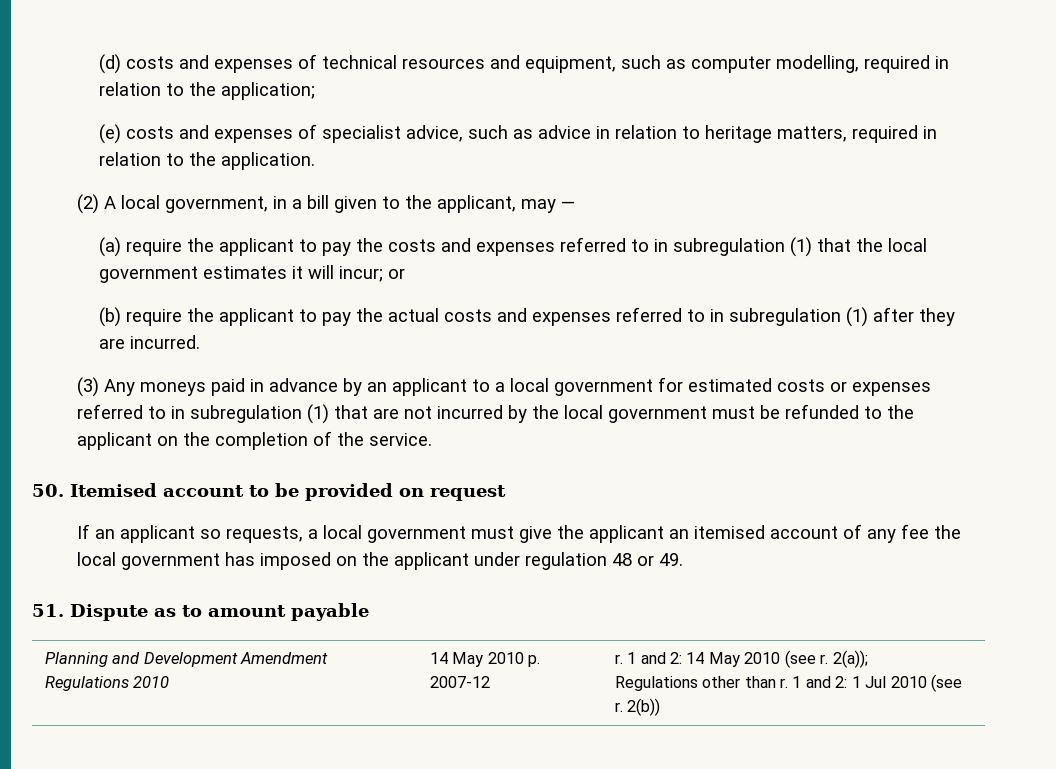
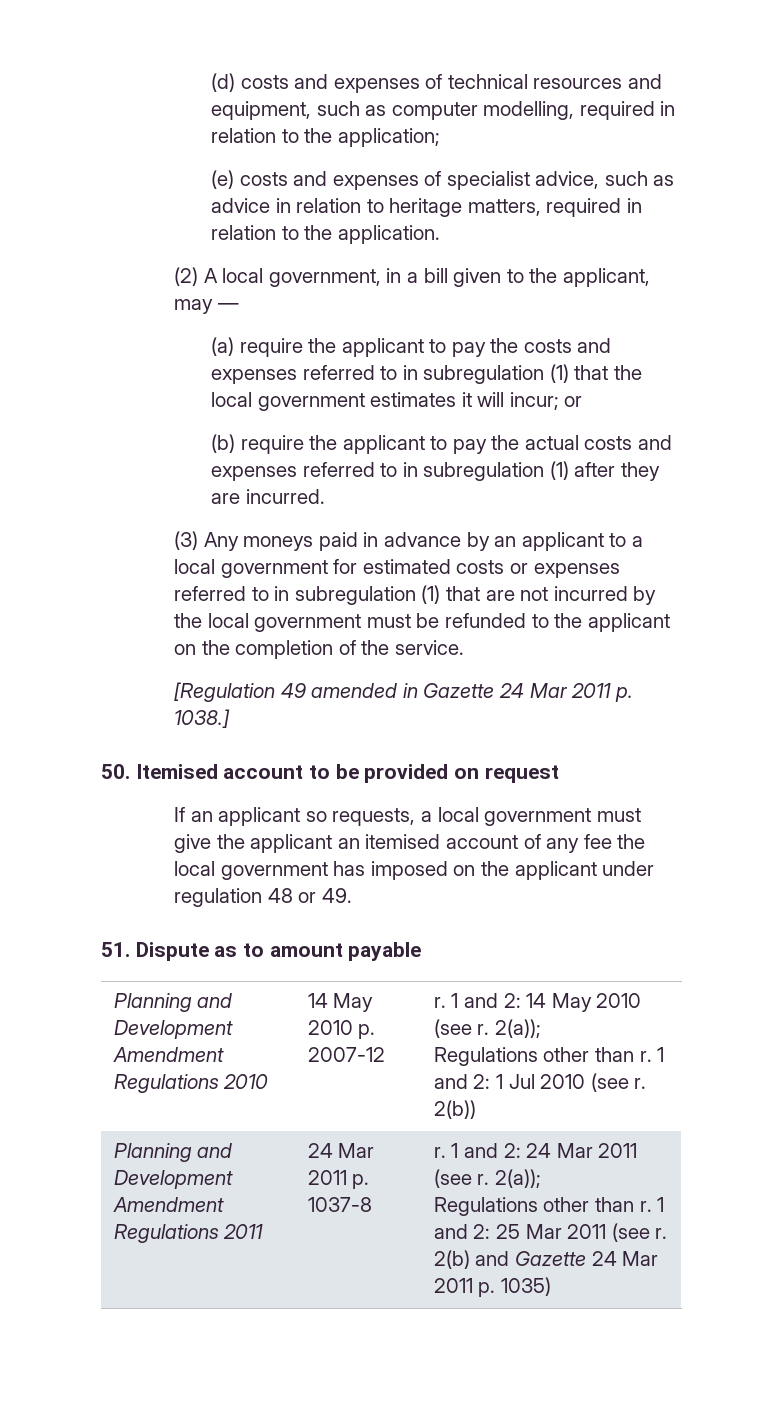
+ [Regulation 49 amended in Gazette 24 Mar 2011 p. 1038.]
+ Planning and Development Amendment Regulations 2011 | 24 Mar 2011 p. 1037-8 | r. 1 and 2: 24 Mar 2011 (see r. 2(a));
+ Regulations other than r. 1 and 2: 25 Mar 2011 (see r. 2(b) and Gazette 24 Mar 2011 p. 1035)

